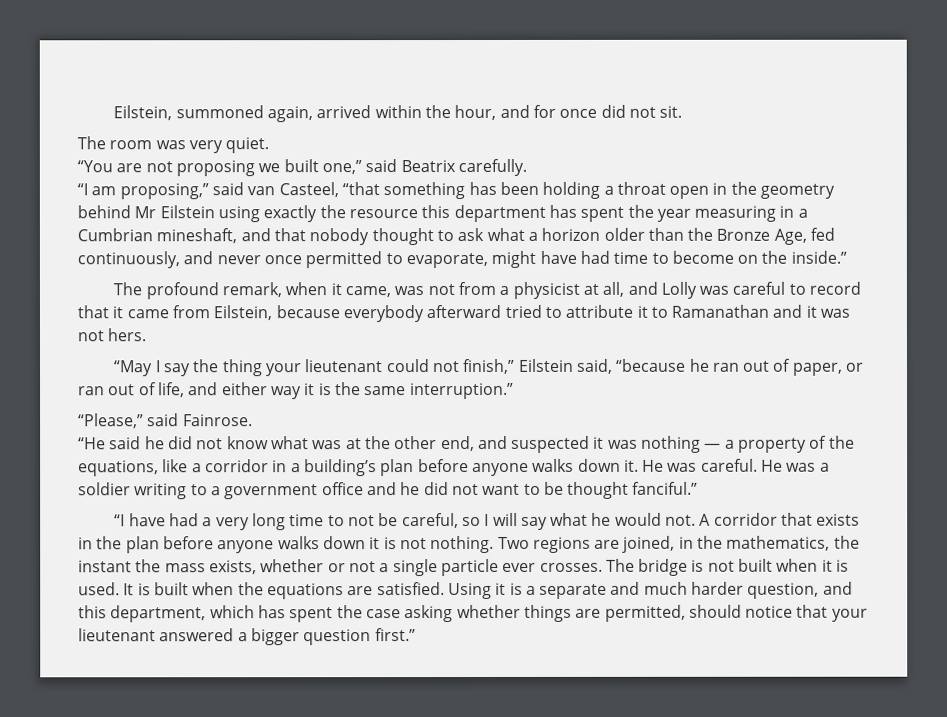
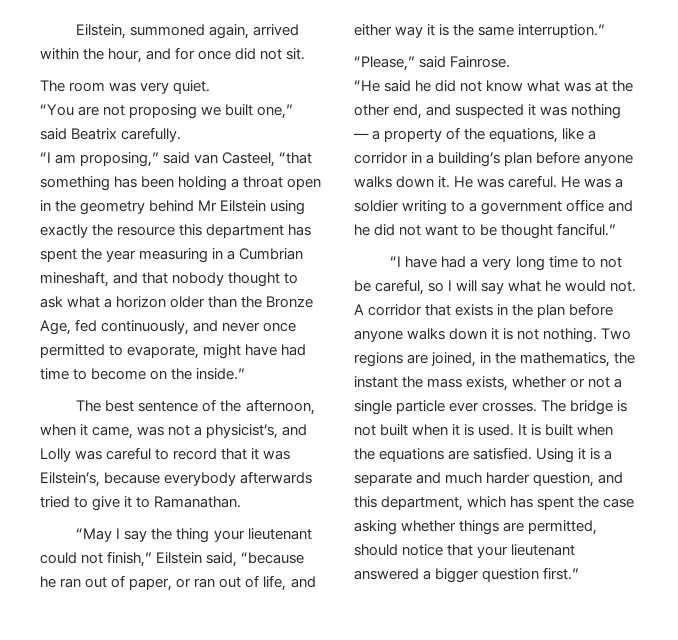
- The profound remark, when it came, was not from a physicist at all, and Lolly was careful to record that it came from Eilstein, because everybody afterward tried to attribute it to Ramanathan and it was not hers.
+ The best sentence of the afternoon, when it came, was not a physicist’s, and Lolly was careful to record that it was Eilstein’s, because everybody afterwards tried to give it to Ramanathan.

